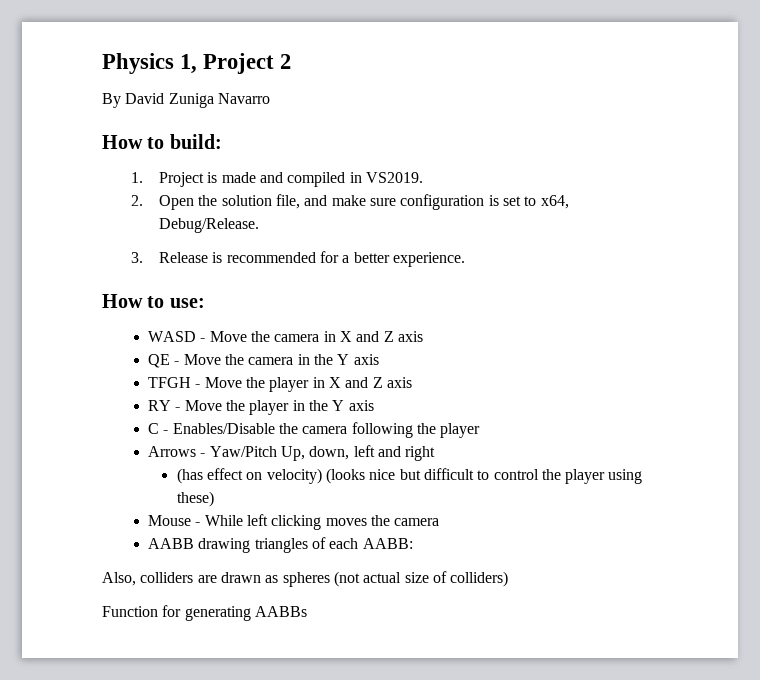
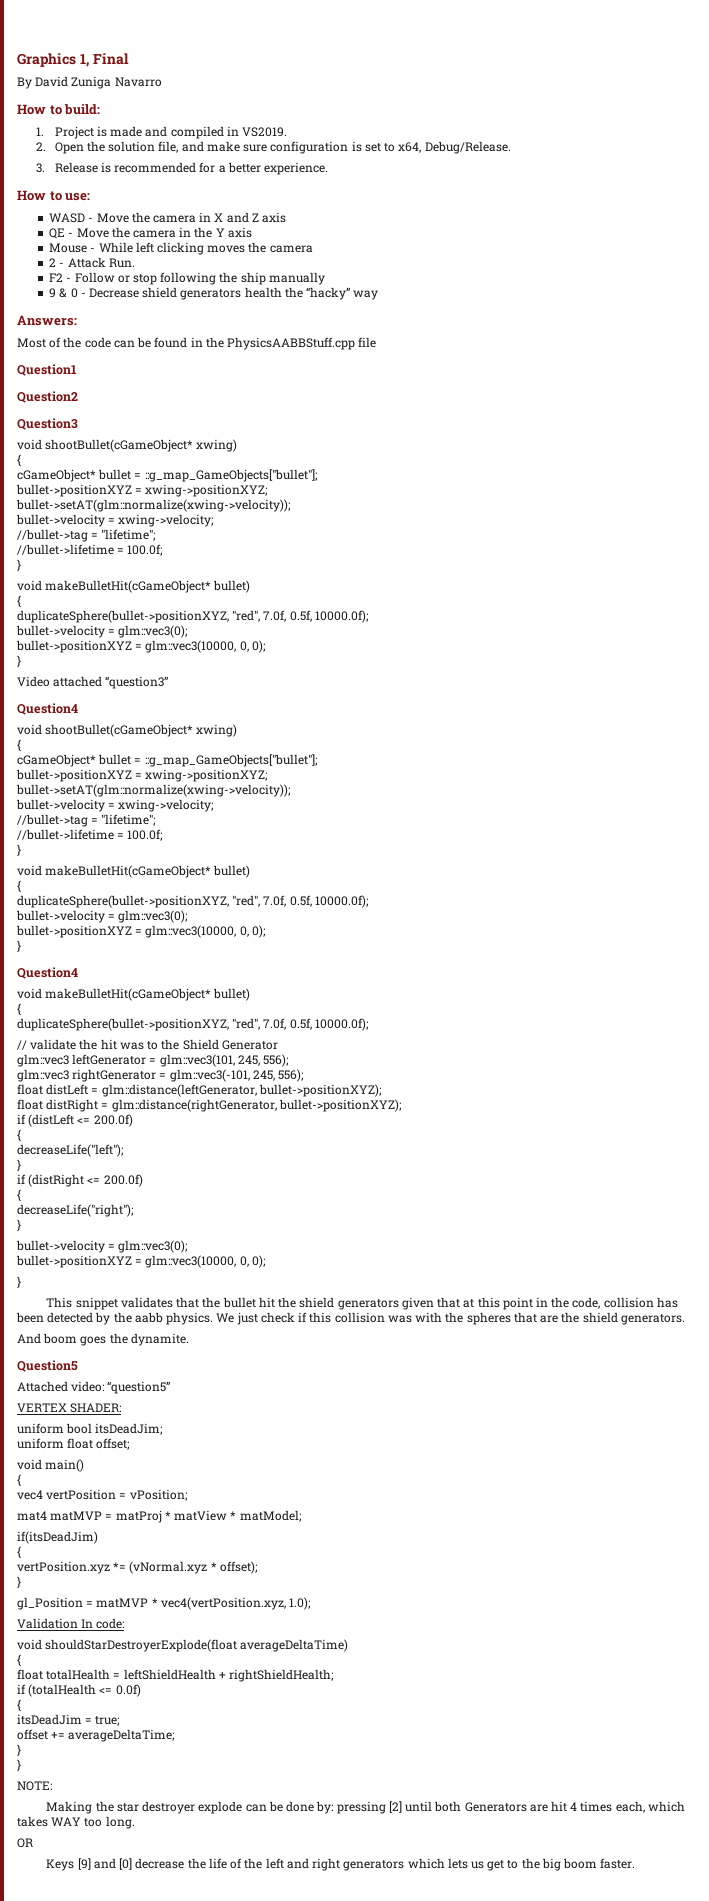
- Physics 1, Project 2
+ Graphics 1, Final
- TFGH - Move the player in X and Z axis
- RY - Move the player in the Y axis
- C - Enables/Disable the camera following the player
- Arrows - Yaw/Pitch Up, down, left and right
- (has effect on velocity) (looks nice but difficult to control the player using these)
- AABB drawing triangles of each AABB:
- Also, colliders are drawn as spheres (not actual size of colliders)
- Function for generating AABBs
+ 2 - Attack Run.
+ F2 - Follow or stop following the ship manually
+ 9 & 0 - Decrease shield generators health the “hacky” way
+ Answers:
+ Most of the code can be found in the PhysicsAABBStuff.cpp file
+ Question1
+ Question2
+ Question3
+ void shootBullet(cGameObject* xwing)
+ {
+ cGameObject* bullet = ::g_map_GameObjects["bullet"];
+ bullet->positionXYZ = xwing->positionXYZ;
+ bullet->setAT(glm::normalize(xwing->velocity));
+ bullet->velocity = xwing->velocity;
+ //bullet->tag = "lifetime";
+ //bullet->lifetime = 100.0f;
+ }
+ void makeBulletHit(cGameObject* bullet)
+ {
+ duplicateSphere(bullet->positionXYZ, "red", 7.0f, 0.5f, 10000.0f);
+ bullet->velocity = glm::vec3(0);
+ bullet->positionXYZ = glm::vec3(10000, 0, 0);
+ }
+ Video attached “question3”
+ Question4
+ void shootBullet(cGameObject* xwing)
+ {
+ cGameObject* bullet = ::g_map_GameObjects["bullet"];
+ bullet->positionXYZ = xwing->positionXYZ;
+ bullet->setAT(glm::normalize(xwing->velocity));
+ bullet->velocity = xwing->velocity;
+ //bullet->tag = "lifetime";
+ //bullet->lifetime = 100.0f;
+ }
+ void makeBulletHit(cGameObject* bullet)
+ {
+ duplicateSphere(bullet->positionXYZ, "red", 7.0f, 0.5f, 10000.0f);
+ bullet->velocity = glm::vec3(0);
+ bullet->positionXYZ = glm::vec3(10000, 0, 0);
+ }
+ Question4
+ void makeBulletHit(cGameObject* bullet)
+ {
+ duplicateSphere(bullet->positionXYZ, "red", 7.0f, 0.5f, 10000.0f);
+ // validate the hit was to the Shield Generator
+ glm::vec3 leftGenerator = glm::vec3(101, 245, 556);
+ glm::vec3 rightGenerator = glm::vec3(-101, 245, 556);
+ float distLeft = glm::distance(leftGenerator, bullet->positionXYZ);
+ float distRight = glm::distance(rightGenerator, bullet->positionXYZ);
+ if (distLeft <= 200.0f)
+ {
+ decreaseLife("left");
+ }
+ if (distRight <= 200.0f)
+ {
+ decreaseLife("right");
+ }
+ bullet->velocity = glm::vec3(0);
+ bullet->positionXYZ = glm::vec3(10000, 0, 0);
+ }
+ This snippet validates that the bullet hit the shield generators given that at this point in the code, collision has been detected by the aabb physics. We just check if this collision was with the spheres that are the shield generators.
+ And boom goes the dynamite.
+ Question5
+ Attached video: “question5”
+ VERTEX SHADER:
+ uniform bool itsDeadJim;
+ uniform float offset;
+ void main()
+ {
+ vec4 vertPosition = vPosition;
+ mat4 matMVP = matProj * matView * matModel;
+ if(itsDeadJim)
+ {
+ vertPosition.xyz *= (vNormal.xyz * offset);
+ }
+ gl_Position = matMVP * vec4(vertPosition.xyz, 1.0);
+ Validation In code:
+ void shouldStarDestroyerExplode(float averageDeltaTime)
+ {
+ float totalHealth = leftShieldHealth + rightShieldHealth;
+ if (totalHealth <= 0.0f)
+ {
+ itsDeadJim = true;
+ offset += averageDeltaTime;
+ }
+ }
+ NOTE:
+ Making the star destroyer explode can be done by: pressing [2] until both Generators are hit 4 times each, which takes WAY too long.
+ OR
+ Keys [9] and [0] decrease the life of the left and right generators which lets us get to the big boom faster.

